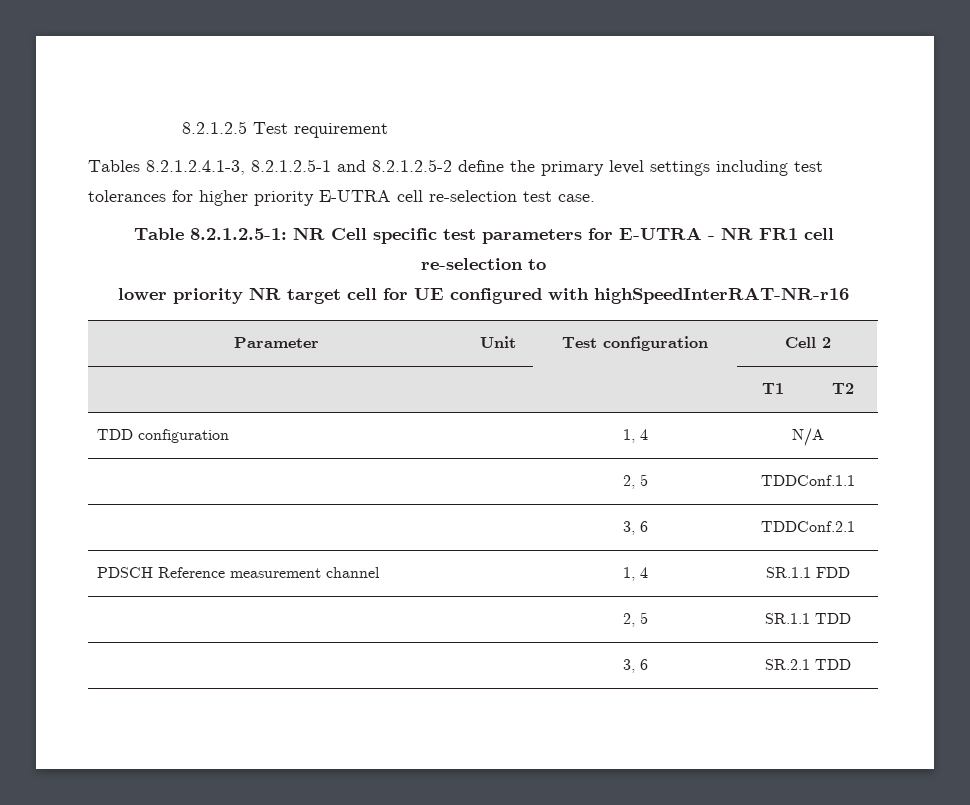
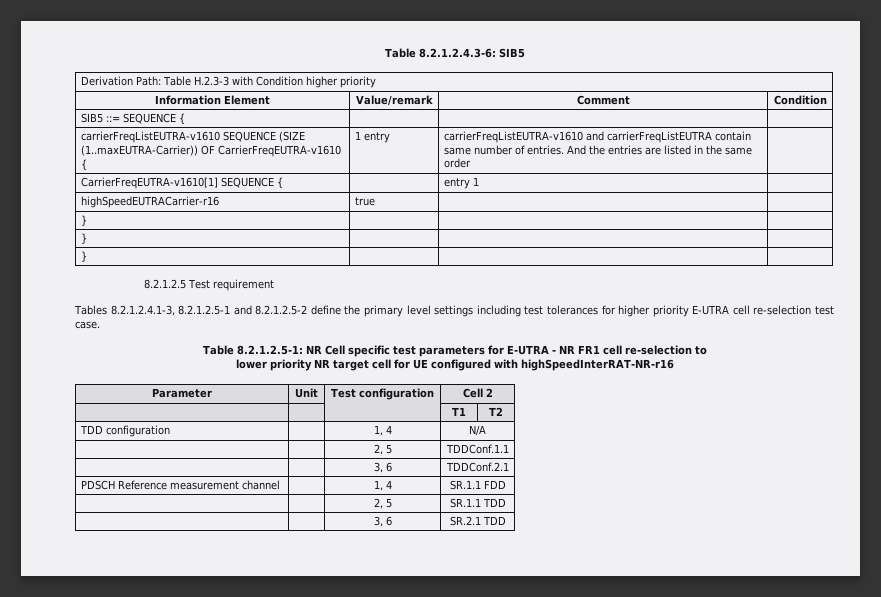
+ Table 8.2.1.2.4.3-6: SIB5
+ Derivation Path: Table H.2.3-3 with Condition higher priority
+ Information Element | Value/remark | Comment | Condition
+ SIB5 ::= SEQUENCE { | | |
+ carrierFreqListEUTRA-v1610 SEQUENCE (SIZE (1..maxEUTRA-Carrier)) OF CarrierFreqEUTRA-v1610 { | 1 entry | carrierFreqListEUTRA-v1610 and carrierFreqListEUTRA contain same number of entries. And the entries are listed in the same order |
+ CarrierFreqEUTRA-v1610[1] SEQUENCE { | | entry 1 |
+ highSpeedEUTRACarrier-r16 | true | |
+ } | | |
+ } | | |
+ } | | |

